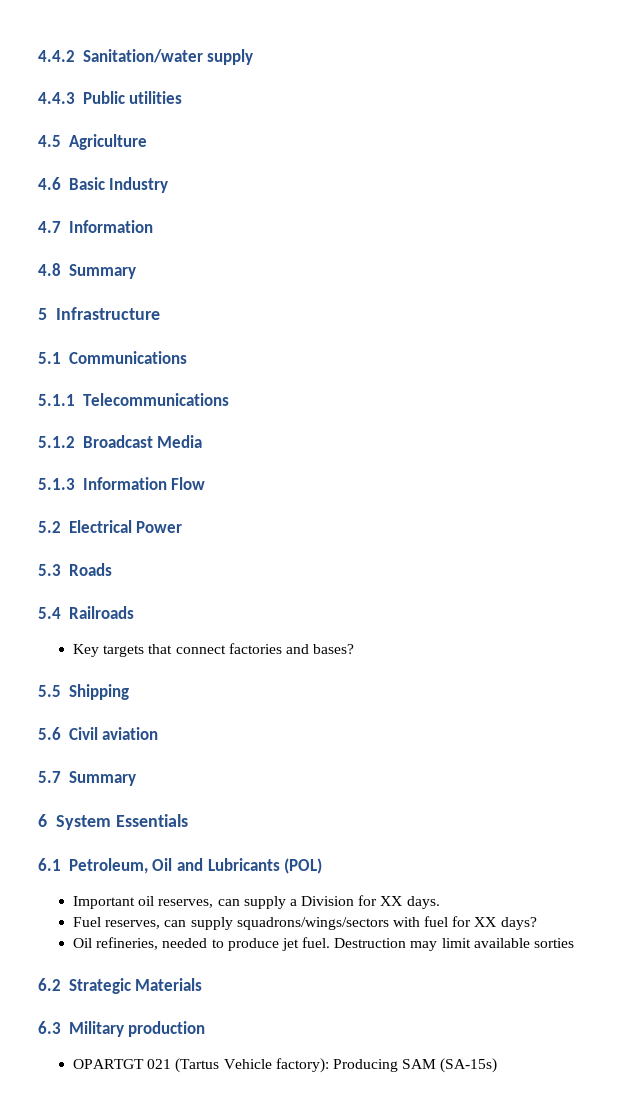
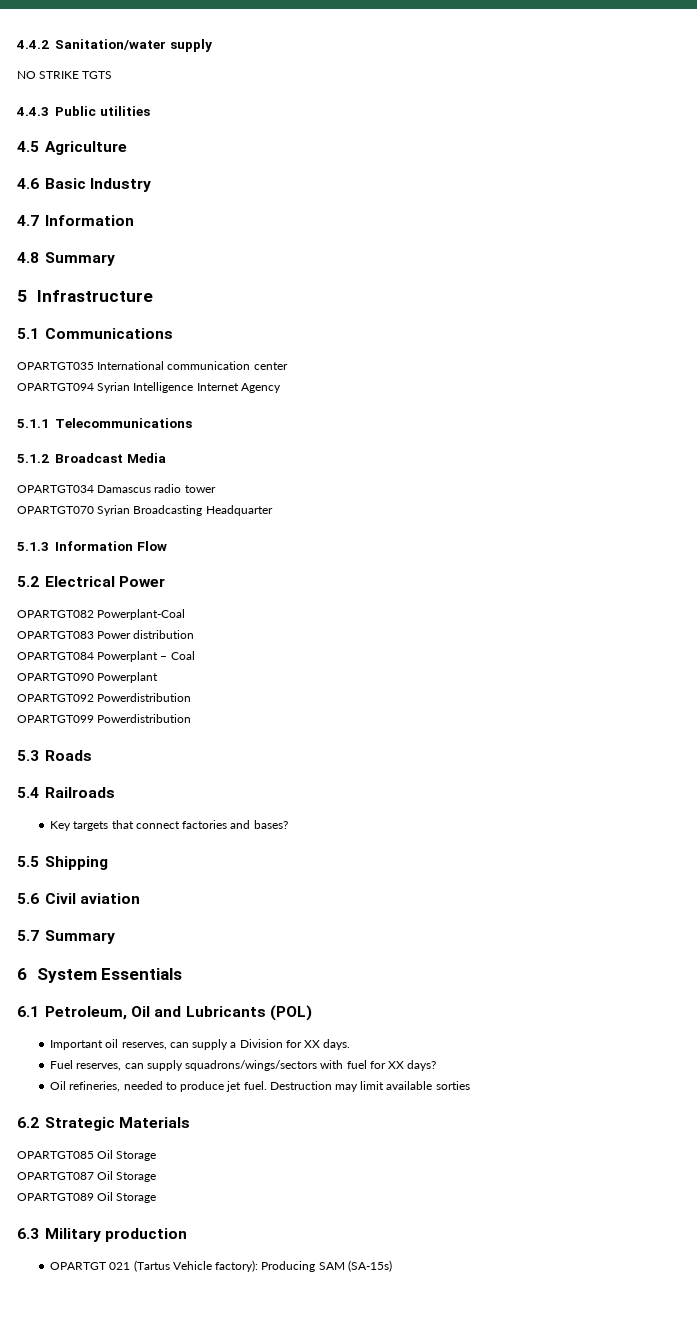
+ NO STRIKE TGTS
+ OPARTGT035 International communication center
+ OPARTGT094 Syrian Intelligence Internet Agency
+ OPARTGT034 Damascus radio tower
+ OPARTGT070 Syrian Broadcasting Headquarter
+ OPARTGT082 Powerplant-Coal
+ OPARTGT083 Power distribution
+ OPARTGT084 Powerplant – Coal
+ OPARTGT090 Powerplant
+ OPARTGT092 Powerdistribution
+ OPARTGT099 Powerdistribution
+ OPARTGT085 Oil Storage
+ OPARTGT087 Oil Storage
+ OPARTGT089 Oil Storage

